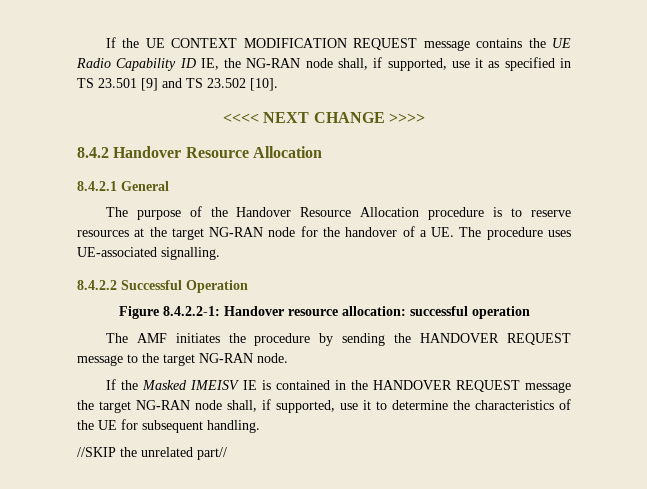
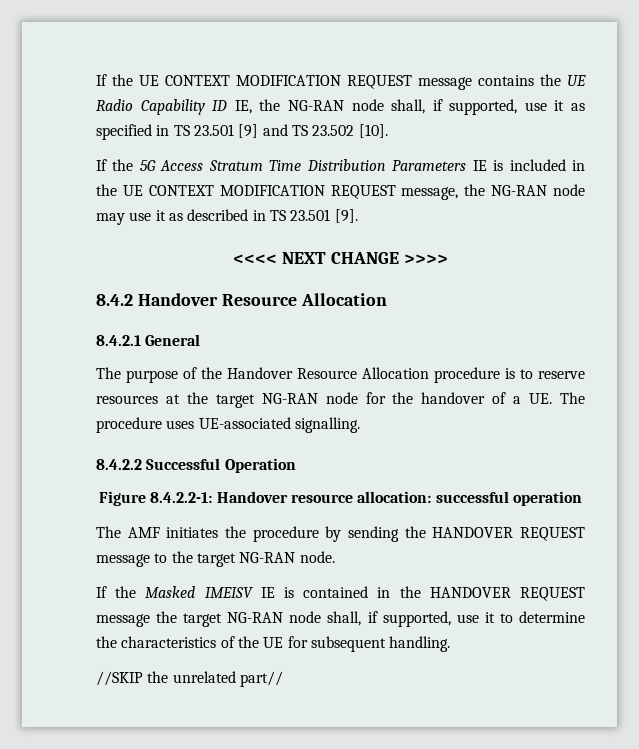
+ If the 5G Access Stratum Time Distribution Parameters IE is included in the UE CONTEXT MODIFICATION REQUEST message, the NG-RAN node may use it as described in TS 23.501 [9].

